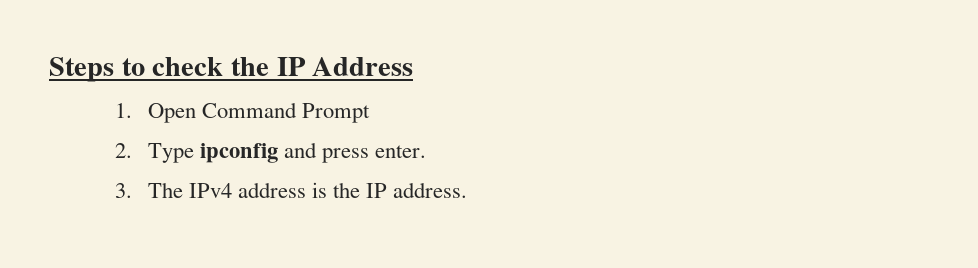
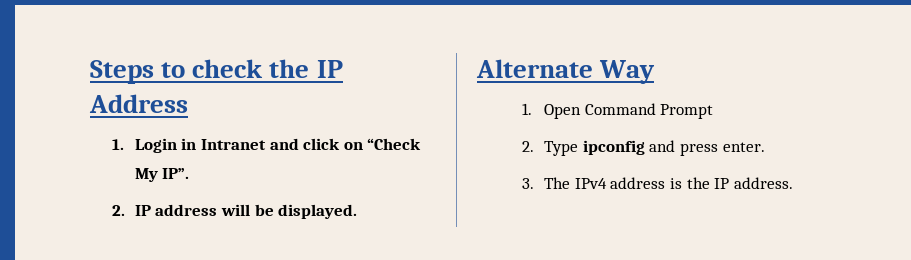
+ 1. Login in Intranet and click on “Check My IP”.
+ 2. IP address will be displayed.
+ Alternate Way

